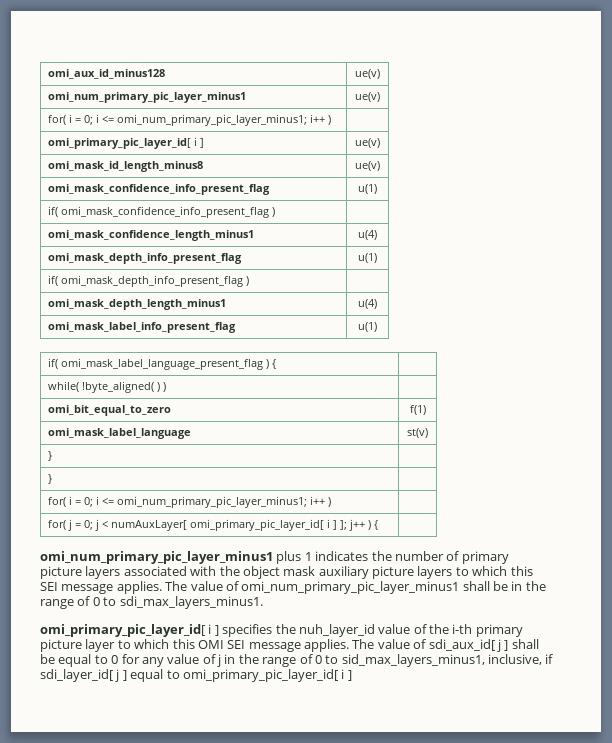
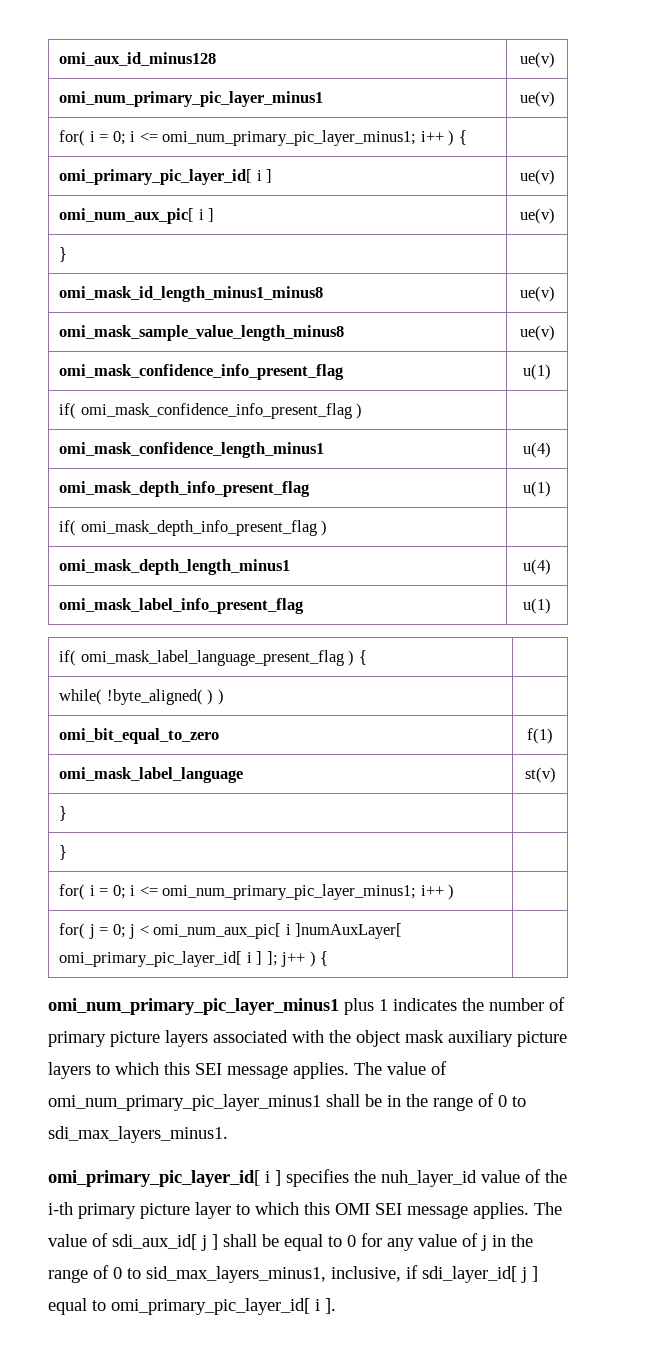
  omi_num_primary_pic_layer_minus1 | ue(v)
- for( i = 0; i <= omi_num_primary_pic_layer_minus1; i++ ) |
+ for( i = 0; i <= omi_num_primary_pic_layer_minus1; i++ ) { |
- omi_mask_id_length_minus8 | ue(v)
+ omi_num_aux_pic[ i ] | ue(v)
+ } |
+ omi_mask_id_length_minus1_minus8 | ue(v)
+ omi_mask_sample_value_length_minus8 | ue(v)
- for( j = 0; j < numAuxLayer[ omi_primary_pic_layer_id[ i ] ]; j++ ) { |
+ for( j = 0; j < omi_num_aux_pic[ i ]numAuxLayer[ omi_primary_pic_layer_id[ i ] ]; j++ ) { |
- The value of sdi_aux_id[ j ] shall be equal to 0 for any value of j in the range of 0 to sid_max_layers_minus1, inclusive, if sdi_layer_id[ j ] equal to omi_primary_pic_layer_id[ i ]
+ The value of sdi_aux_id[ j ] shall be equal to 0 for any value of j in the range of 0 to sid_max_layers_minus1, inclusive, if sdi_layer_id[ j ] equal to omi_primary_pic_layer_id[ i ].

